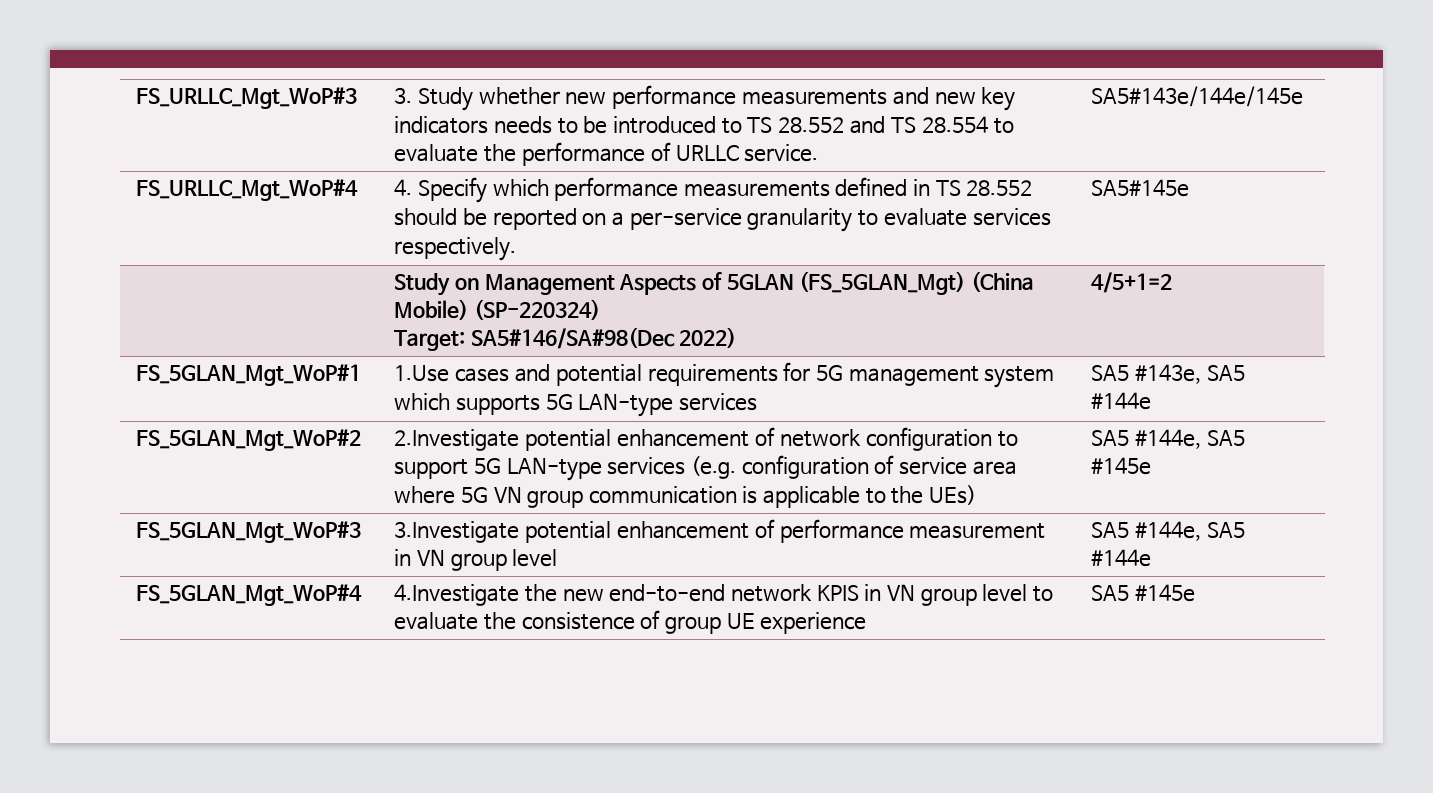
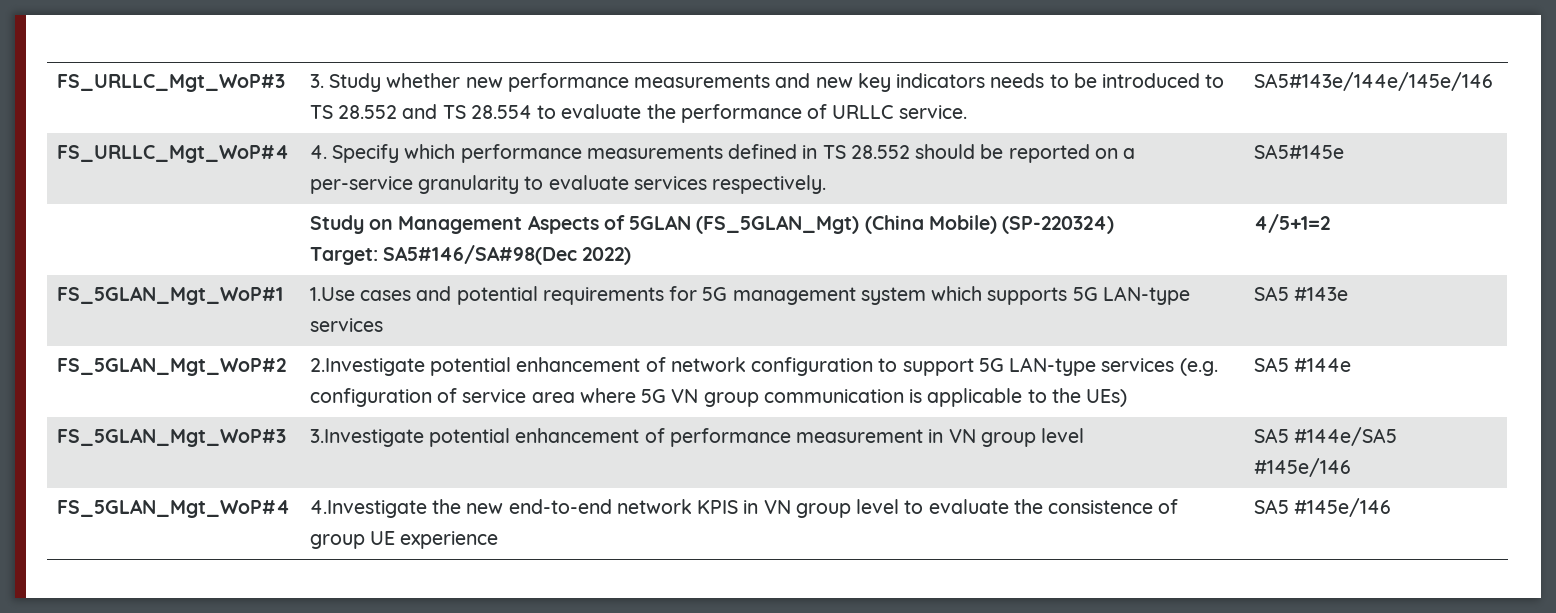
- FS_URLLC_Mgt_WoP#3 | 3. Study whether new performance measurements and new key indicators needs to be introduced to TS 28.552 and TS 28.554 to evaluate the performance of URLLC service. | SA5#143e/144e/145e
+ FS_URLLC_Mgt_WoP#3 | 3. Study whether new performance measurements and new key indicators needs to be introduced to TS 28.552 and TS 28.554 to evaluate the performance of URLLC service. | SA5#143e/144e/145e/146
- FS_5GLAN_Mgt_WoP#1 | 1.Use cases and potential requirements for 5G management system which supports 5G LAN-type services | SA5 #143e, SA5 #144e
+ FS_5GLAN_Mgt_WoP#1 | 1.Use cases and potential requirements for 5G management system which supports 5G LAN-type services | SA5 #143e
- FS_5GLAN_Mgt_WoP#2 | 2.Investigate potential enhancement of network configuration to support 5G LAN-type services (e.g. configuration of service area where 5G VN group communication is applicable to the UEs) | SA5 #144e, SA5 #145e
+ FS_5GLAN_Mgt_WoP#2 | 2.Investigate potential enhancement of network configuration to support 5G LAN-type services (e.g. configuration of service area where 5G VN group communication is applicable to the UEs) | SA5 #144e
- FS_5GLAN_Mgt_WoP#3 | 3.Investigate potential enhancement of performance measurement in VN group level | SA5 #144e, SA5 #144e
+ FS_5GLAN_Mgt_WoP#3 | 3.Investigate potential enhancement of performance measurement in VN group level | SA5 #144e/SA5 #145e/146
- FS_5GLAN_Mgt_WoP#4 | 4.Investigate the new end-to-end network KPIS in VN group level to evaluate the consistence of group UE experience | SA5 #145e
+ FS_5GLAN_Mgt_WoP#4 | 4.Investigate the new end-to-end network KPIS in VN group level to evaluate the consistence of group UE experience | SA5 #145e/146

